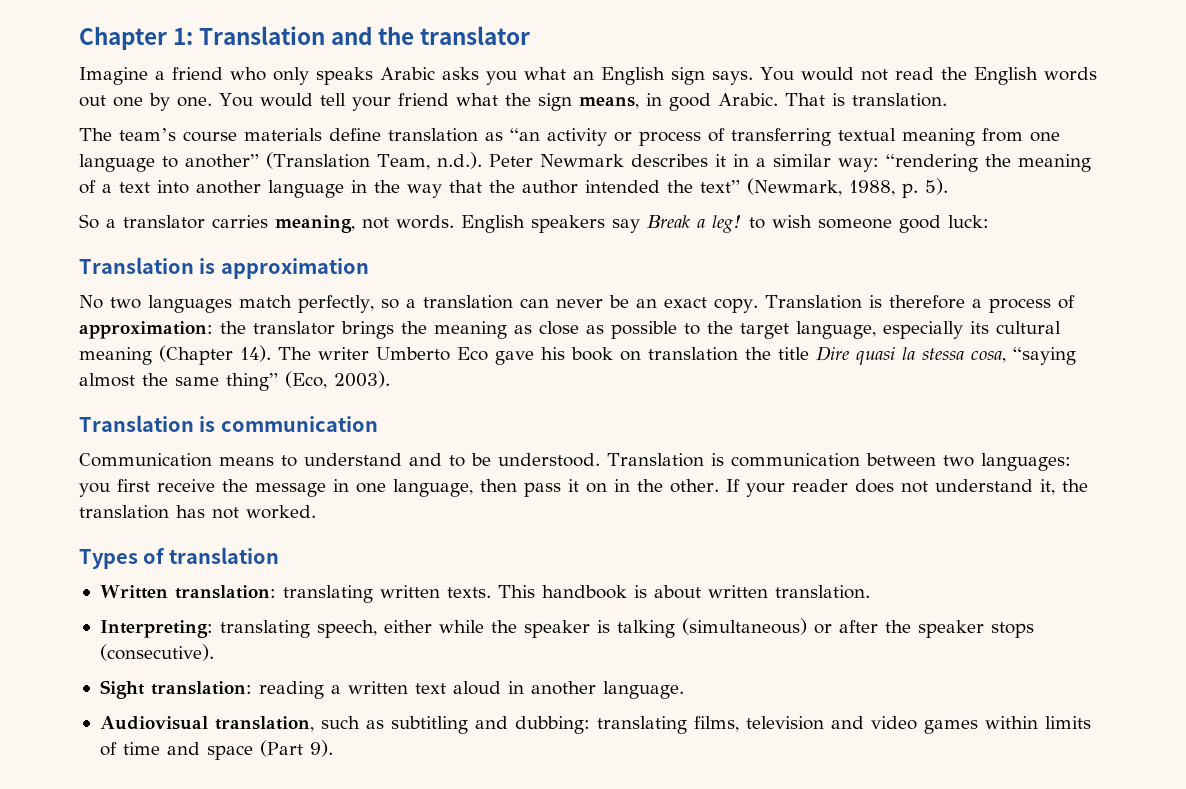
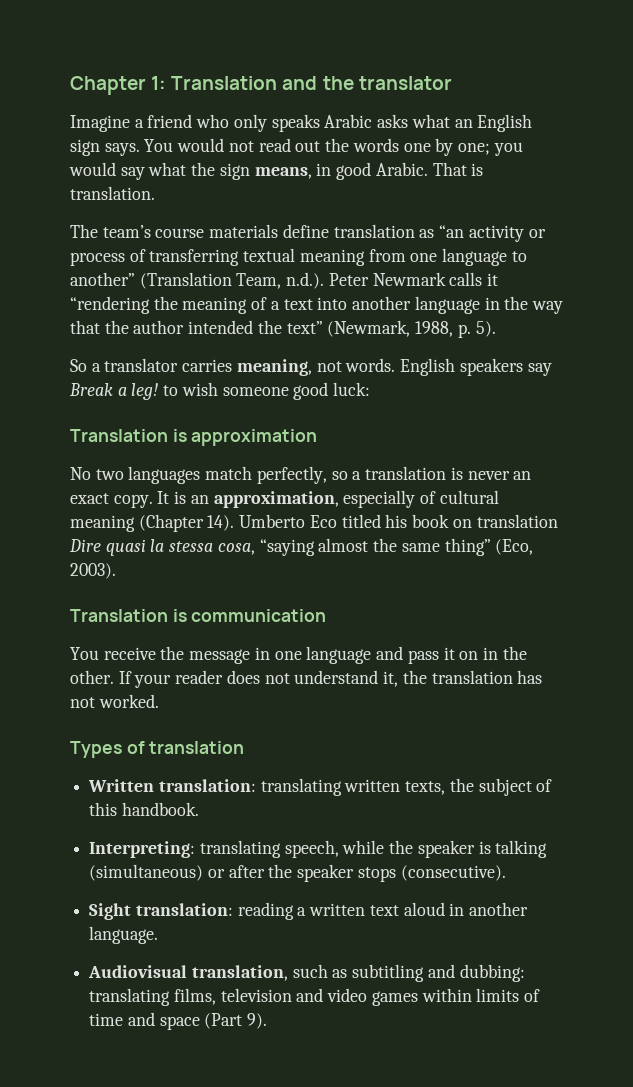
- Imagine a friend who only speaks Arabic asks you what an English sign says.
+ Imagine a friend who only speaks Arabic asks what an English sign says.
- You would not read the English words out one by one. You would tell your friend what the sign means, in good Arabic.
+ You would not read out the words one by one; you would say what the sign means, in good Arabic.
- The team’s course materials define translation as “an activity or process of transferring textual meaning from one language to another” (Translation Team, n.d.). Peter Newmark describes it in a similar way: “rendering the meaning of a text into another language in the way that the author intended the text” (Newmark, 1988, p. 5).
+ The team’s course materials define translation as “an activity or process of transferring textual meaning from one language to another” (Translation Team, n.d.). Peter Newmark calls it “rendering the meaning of a text into another language in the way that the author intended the text” (Newmark, 1988, p. 5).
- No two languages match perfectly, so a translation can never be an exact copy. Translation is therefore a process of approximation: the translator brings the meaning as close as possible to the target language, especially its cultural meaning (Chapter 14).
+ No two languages match perfectly, so a translation is never an exact copy. It is an approximation, especially of cultural meaning (Chapter 14).
- The writer Umberto Eco gave his book on translation the title Dire quasi la stessa cosa, “saying almost the same thing” (Eco, 2003).
+ Umberto Eco titled his book on translation Dire quasi la stessa cosa, “saying almost the same thing” (Eco, 2003).
- Communication means to understand and to be understood. Translation is communication between two languages: you first receive the message in one language, then pass it on in the other.
+ You receive the message in one language and pass it on in the other.
- Written translation: translating written texts. This handbook is about written translation.
+ Written translation: translating written texts, the subject of this handbook.
- Interpreting: translating speech, either while the speaker is talking (simultaneous) or after the speaker stops (consecutive).
+ Interpreting: translating speech, while the speaker is talking (simultaneous) or after the speaker stops (consecutive).

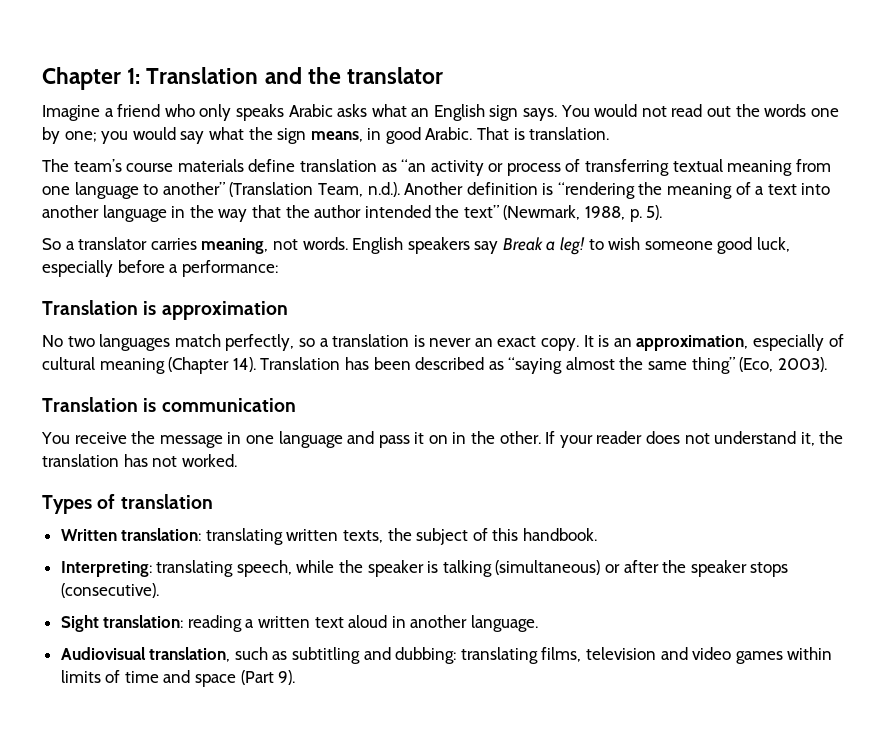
- The team’s course materials define translation as “an activity or process of transferring textual meaning from one language to another” (Translation Team, n.d.). Peter Newmark calls it “rendering the meaning of a text into another language in the way that the author intended the text” (Newmark, 1988, p. 5).
+ The team’s course materials define translation as “an activity or process of transferring textual meaning from one language to another” (Translation Team, n.d.). Another definition is “rendering the meaning of a text into another language in the way that the author intended the text” (Newmark, 1988, p. 5).
- English speakers say Break a leg! to wish someone good luck:
+ English speakers say Break a leg! to wish someone good luck, especially before a performance:
- Umberto Eco titled his book on translation Dire quasi la stessa cosa, “saying almost the same thing” (Eco, 2003).
+ Translation has been described as “saying almost the same thing” (Eco, 2003).

